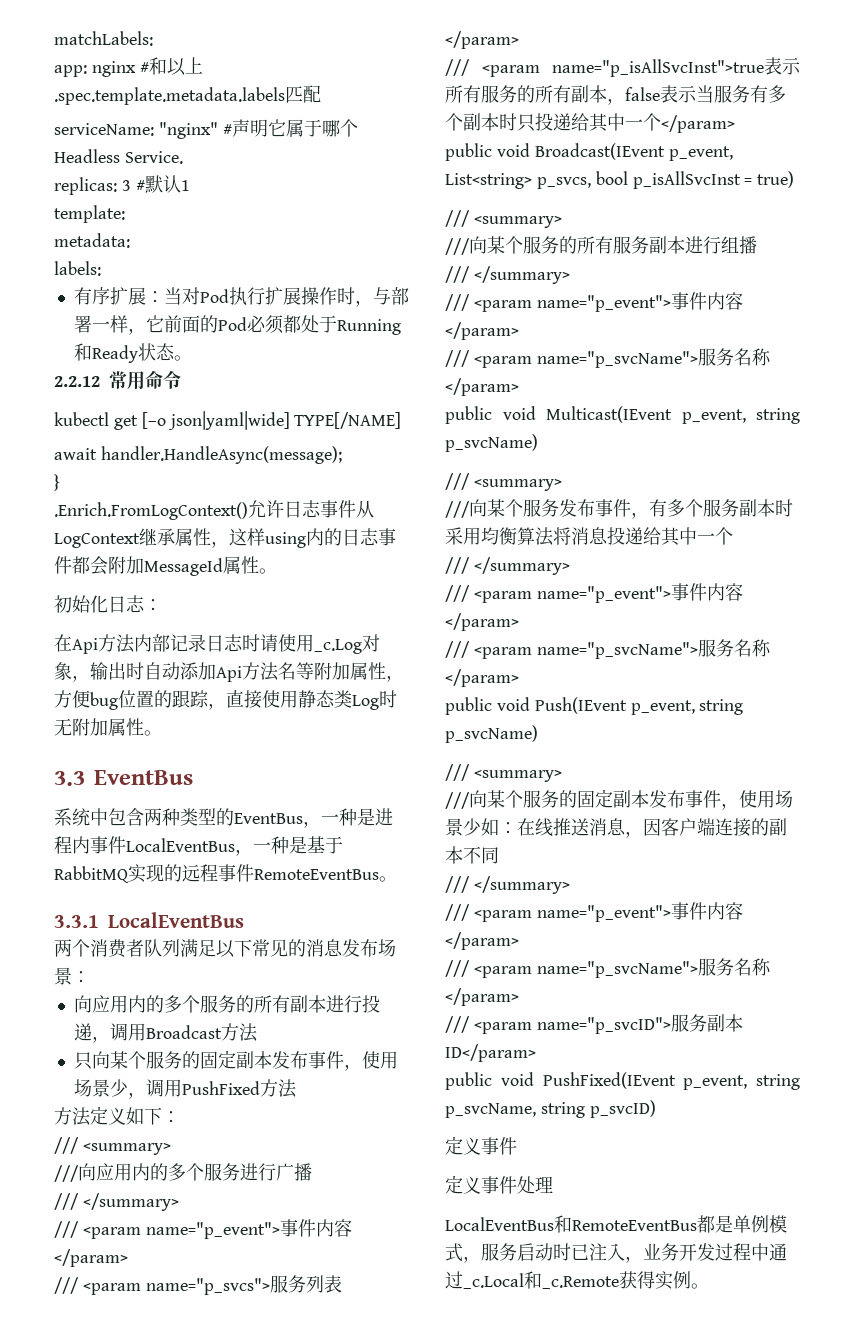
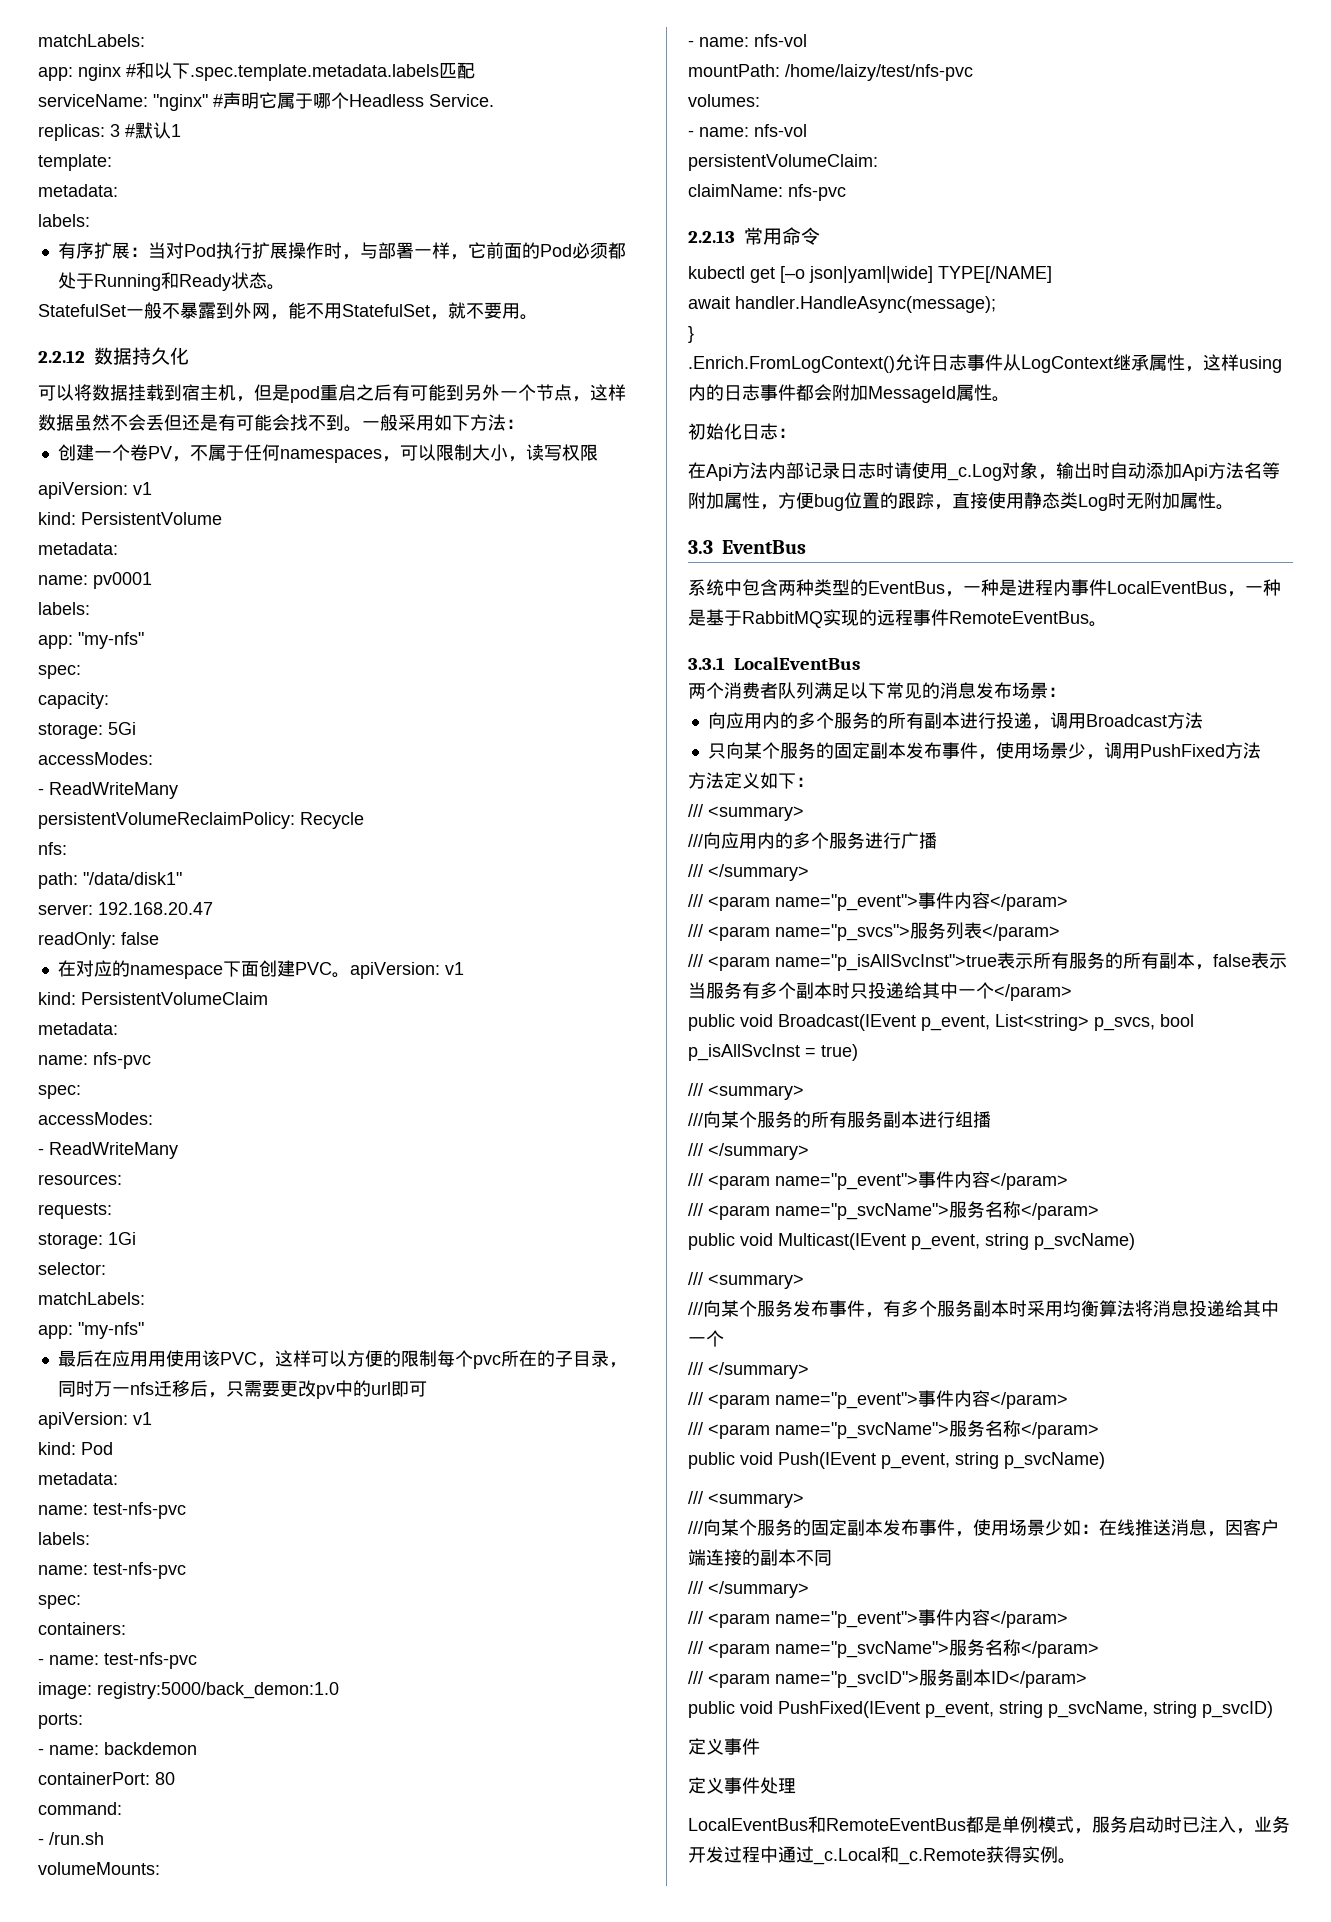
- app: nginx #和以上.spec.template.metadata.labels匹配
+ app: nginx #和以下.spec.template.metadata.labels匹配
- 2.2.12常用命令
+ StatefulSet一般不暴露到外网，能不用StatefulSet，就不要用。
+ 2.2.12数据持久化
+ 可以将数据挂载到宿主机，但是pod重启之后有可能到另外一个节点，这样数据虽然不会丢但还是有可能会找不到。一般采用如下方法：
+ 创建一个卷PV，不属于任何namespaces，可以限制大小，读写权限
+ apiVersion: v1
+ kind: PersistentVolume
+ metadata:
+ name: pv0001
+ labels:
+ app: "my-nfs"
+ spec:
+ capacity:
+ storage: 5Gi
+ accessModes:
+ - ReadWriteMany
+ persistentVolumeReclaimPolicy: Recycle
+ nfs:
+ path: "/data/disk1"
+ server: 192.168.20.47
+ readOnly: false
+ 在对应的namespace下面创建PVC。apiVersion: v1
+ kind: PersistentVolumeClaim
+ metadata:
+ name: nfs-pvc
+ spec:
+ accessModes:
+ - ReadWriteMany
+ resources:
+ requests:
+ storage: 1Gi
+ selector:
+ matchLabels:
+ app: "my-nfs"
+ 最后在应用用使用该PVC，这样可以方便的限制每个pvc所在的子目录，同时万一nfs迁移后，只需要更改pv中的url即可
+ apiVersion: v1
+ kind: Pod
+ metadata:
+ name: test-nfs-pvc
+ labels:
+ name: test-nfs-pvc
+ spec:
+ containers:
+ - name: test-nfs-pvc
+ image: registry:5000/back_demon:1.0
+ ports:
+ - name: backdemon
+ containerPort: 80
+ command:
+ - /run.sh
+ volumeMounts:
+ - name: nfs-vol
+ mountPath: /home/laizy/test/nfs-pvc
+ volumes:
+ - name: nfs-vol
+ persistentVolumeClaim:
+ claimName: nfs-pvc
+ 2.2.13常用命令

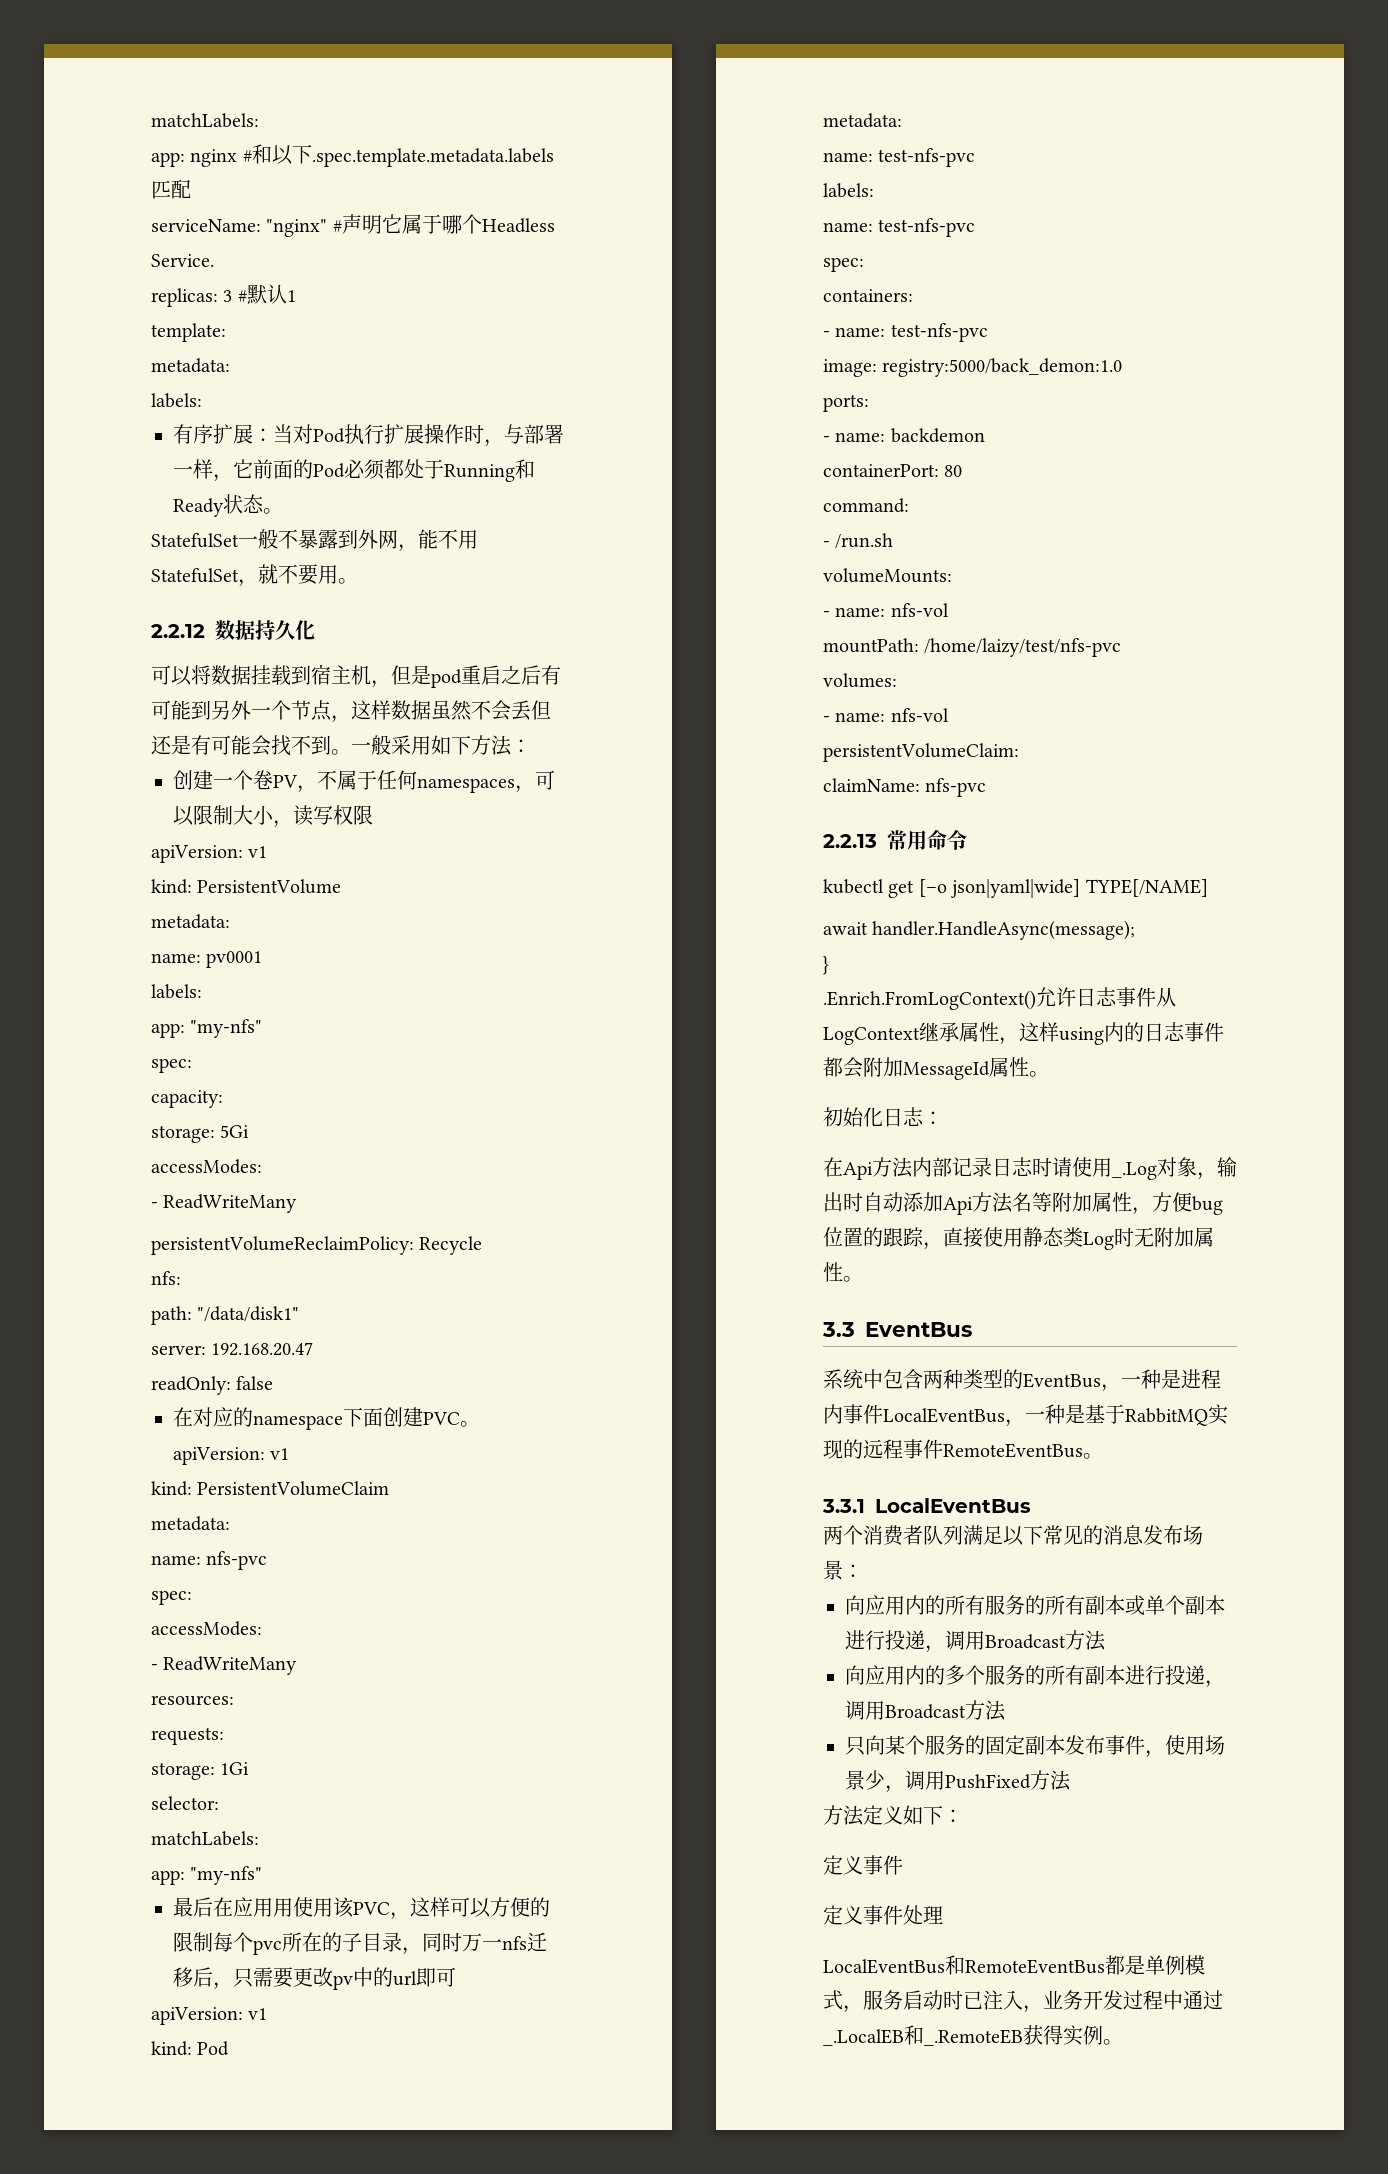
- 在Api方法内部记录日志时请使用_c.Log对象，输出时自动添加Api方法名等附加属性，方便bug位置的跟踪，直接使用静态类Log时无附加属性。
+ 在Api方法内部记录日志时请使用_.Log对象，输出时自动添加Api方法名等附加属性，方便bug位置的跟踪，直接使用静态类Log时无附加属性。
+ 向应用内的所有服务的所有副本或单个副本进行投递，调用Broadcast方法
  方法定义如下：
- /// <summary>
- ///向应用内的多个服务进行广播
- /// </summary>
- /// <param name="p_event">事件内容</param>
- /// <param name="p_svcs">服务列表</param>
- /// <param name="p_isAllSvcInst">true表示所有服务的所有副本，false表示当服务有多个副本时只投递给其中一个</param>
- public void Broadcast(IEvent p_event, List<string> p_svcs, bool p_isAllSvcInst = true)
- /// <summary>
- ///向某个服务的所有服务副本进行组播
- /// </summary>
- /// <param name="p_event">事件内容</param>
- /// <param name="p_svcName">服务名称</param>
- public void Multicast(IEvent p_event, string p_svcName)
- /// <summary>
- ///向某个服务发布事件，有多个服务副本时采用均衡算法将消息投递给其中一个
- /// </summary>
- /// <param name="p_event">事件内容</param>
- /// <param name="p_svcName">服务名称</param>
- public void Push(IEvent p_event, string p_svcName)
- /// <summary>
- ///向某个服务的固定副本发布事件，使用场景少如：在线推送消息，因客户端连接的副本不同
- /// </summary>
- /// <param name="p_event">事件内容</param>
- /// <param name="p_svcName">服务名称</param>
- /// <param name="p_svcID">服务副本ID</param>
- public void PushFixed(IEvent p_event, string p_svcName, string p_svcID)
- LocalEventBus和RemoteEventBus都是单例模式，服务启动时已注入，业务开发过程中通过_c.Local和_c.Remote获得实例。
+ LocalEventBus和RemoteEventBus都是单例模式，服务启动时已注入，业务开发过程中通过_.LocalEB和_.RemoteEB获得实例。

